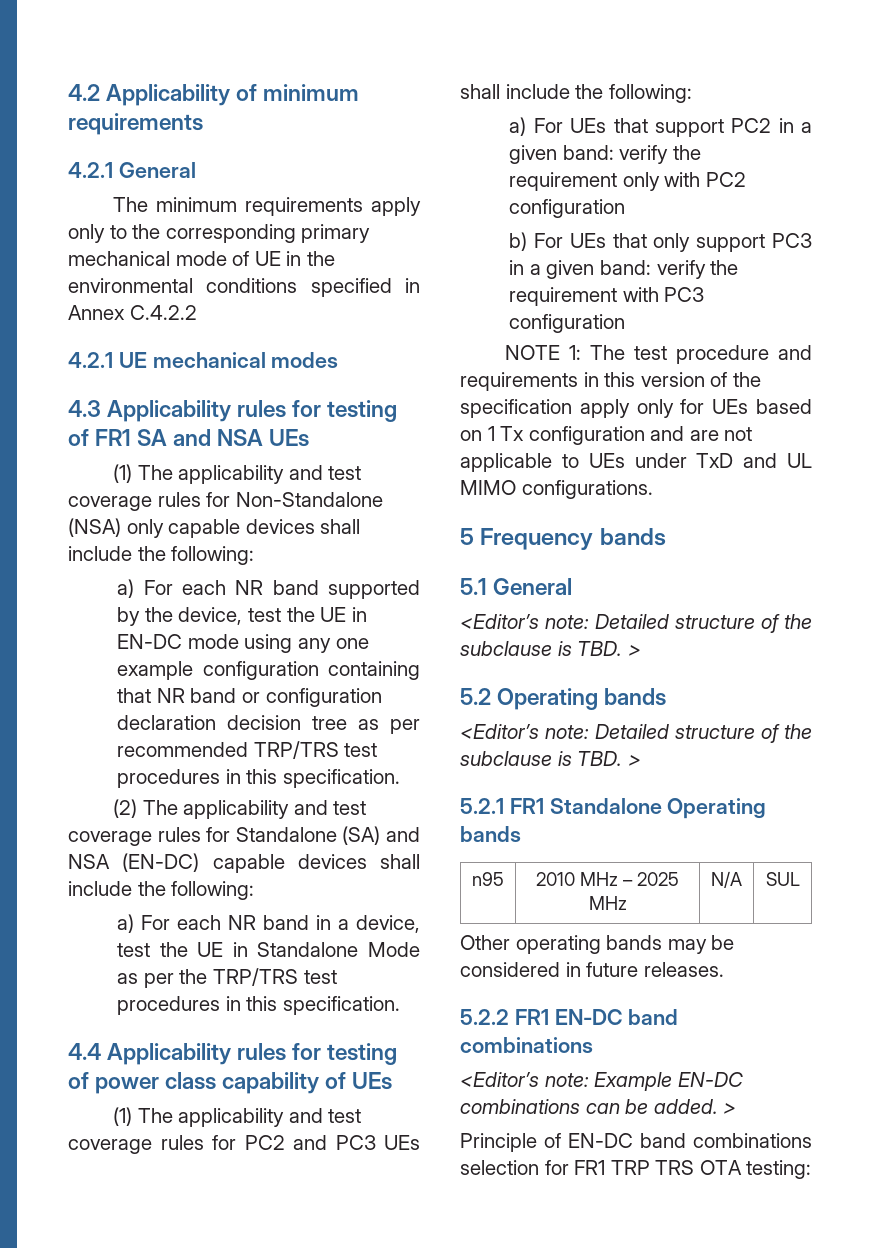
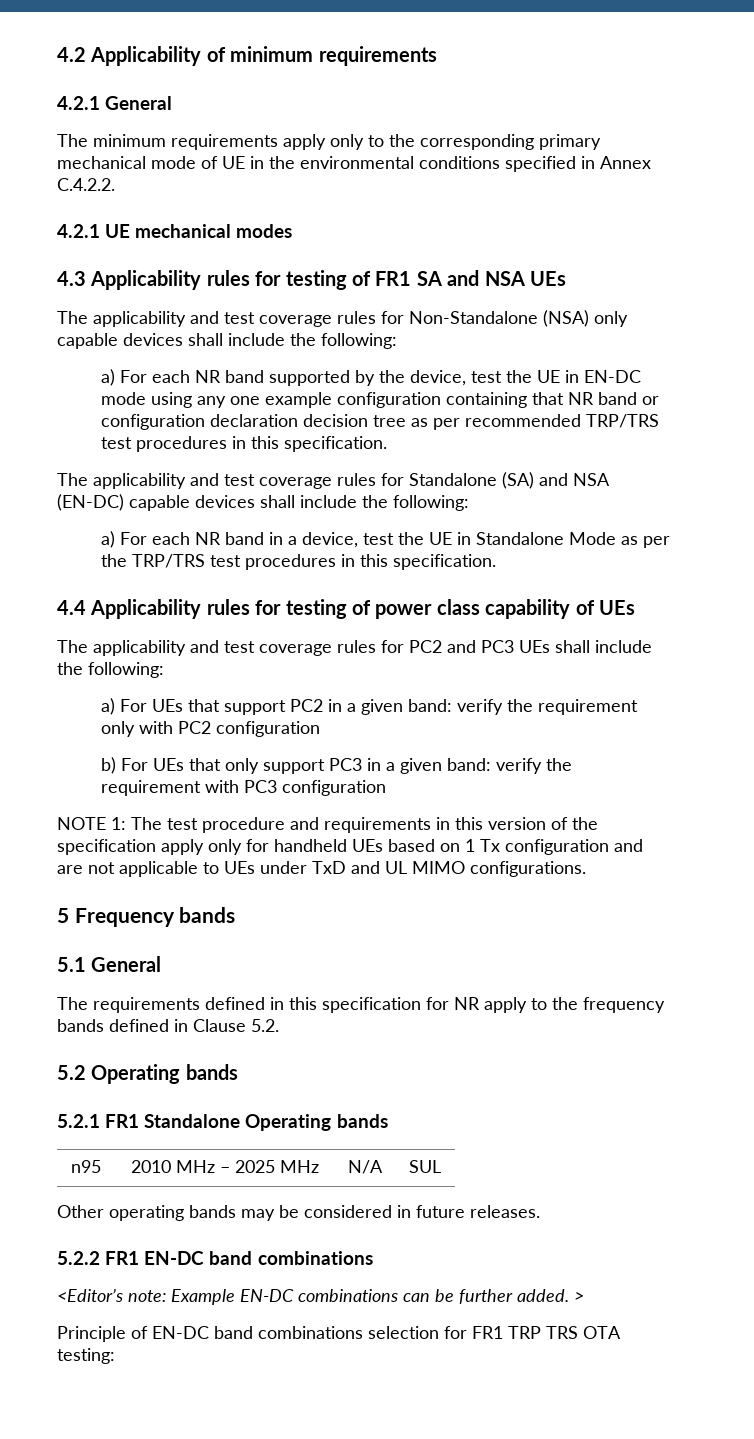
- The minimum requirements apply only to the corresponding primary mechanical mode of UE in the environmental conditions specified in Annex C.4.2.2
+ The minimum requirements apply only to the corresponding primary mechanical mode of UE in the environmental conditions specified in Annex C.4.2.2.
- (1) The applicability and test coverage rules for Non-Standalone (NSA) only capable devices shall include the following:
+ The applicability and test coverage rules for Non-Standalone (NSA) only capable devices shall include the following:
- (2) The applicability and test coverage rules for Standalone (SA) and NSA (EN-DC) capable devices shall include the following:
+ The applicability and test coverage rules for Standalone (SA) and NSA (EN-DC) capable devices shall include the following:
- (1) The applicability and test coverage rules for PC2 and PC3 UEs shall include the following:
+ The applicability and test coverage rules for PC2 and PC3 UEs shall include the following:
- NOTE 1: The test procedure and requirements in this version of the specification apply only for UEs based on 1 Tx configuration and are not applicable to UEs under TxD and UL MIMO configurations.
+ NOTE 1: The test procedure and requirements in this version of the specification apply only for handheld UEs based on 1 Tx configuration and are not applicable to UEs under TxD and UL MIMO configurations.
  5.1 General
- <Editor’s note: Detailed structure of the subclause is TBD. >
+ The requirements defined in this specification for NR apply to the frequency bands defined in Clause 5.2.
  5.2 Operating bands
- <Editor’s note: Detailed structure of the subclause is TBD. >
- <Editor’s note: Example EN-DC combinations can be added.
+ <Editor’s note: Example EN-DC combinations can be further added.

